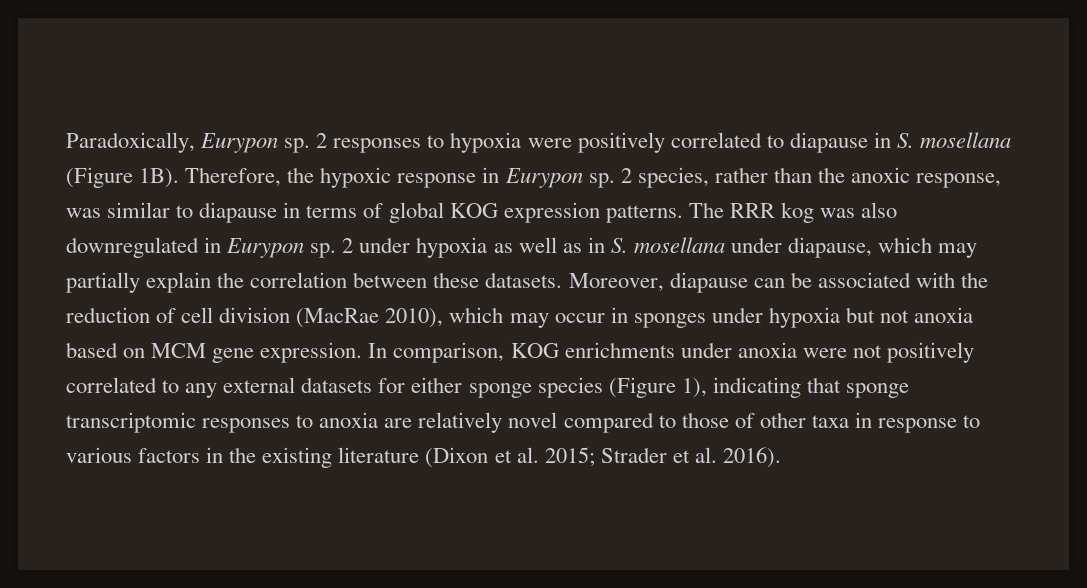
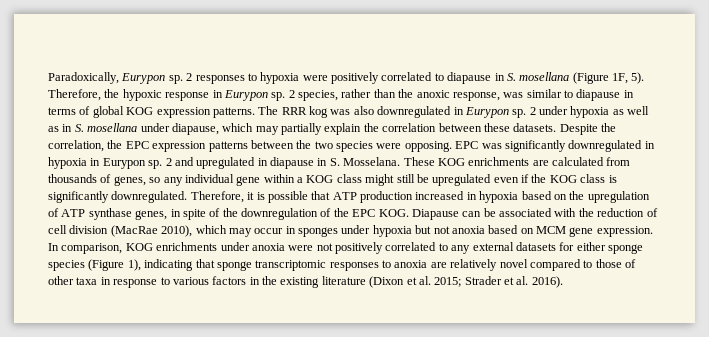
- 2 responses to hypoxia were positively correlated to diapause in S. mosellana (Figure 1B).
+ 2 responses to hypoxia were positively correlated to diapause in S. mosellana (Figure 1F, 5).
- Moreover, diapause can be associated with the reduction of cell division (MacRae 2010), which may occur in sponges under hypoxia but not anoxia based on MCM gene expression.
+ Despite the correlation, the EPC expression patterns between the two species were opposing. EPC was significantly downregulated in hypoxia in Eurypon sp. 2 and upregulated in diapause in S. Mosselana. These KOG enrichments are calculated from thousands of genes, so any individual gene within a KOG class might still be upregulated even if the KOG class is significantly downregulated. Therefore, it is possible that ATP production increased in hypoxia based on the upregulation of ATP synthase genes, in spite of the downregulation of the EPC KOG. Diapause can be associated with the reduction of cell division (MacRae 2010), which may occur in sponges under hypoxia but not anoxia based on MCM gene expression.

